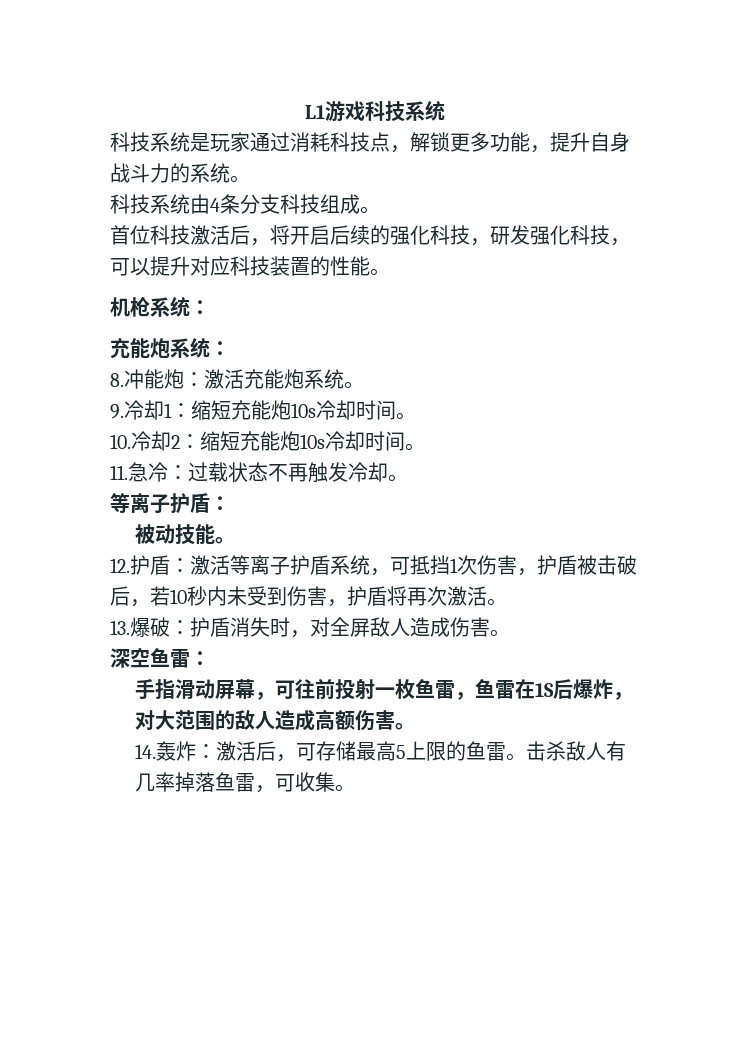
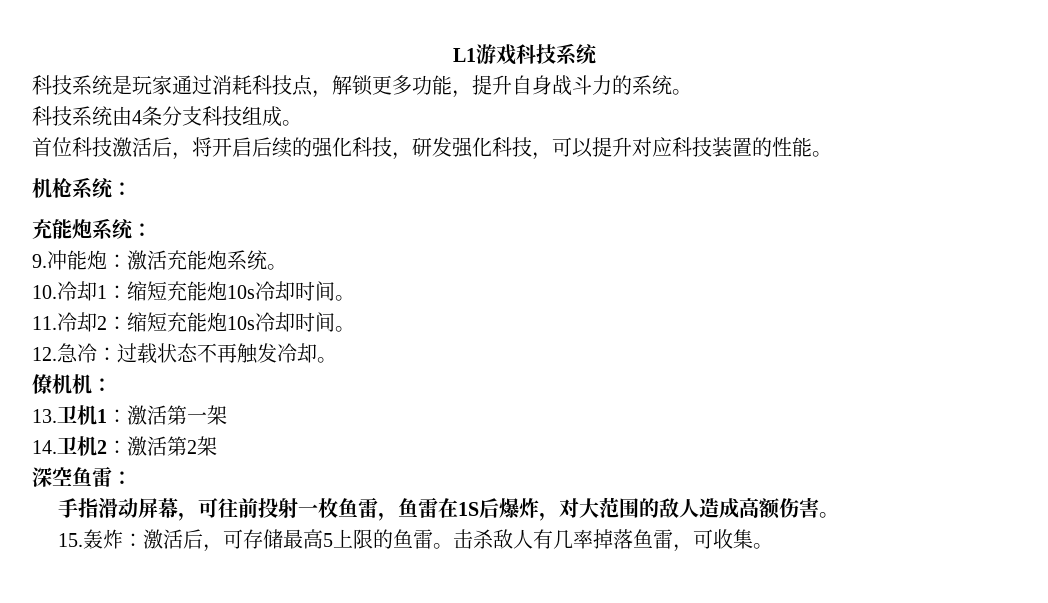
- 8.冲能炮：激活充能炮系统。
+ 9.冲能炮：激活充能炮系统。
- 9.冷却1：缩短充能炮10s冷却时间。
+ 10.冷却1：缩短充能炮10s冷却时间。
- 10.冷却2：缩短充能炮10s冷却时间。
+ 11.冷却2：缩短充能炮10s冷却时间。
- 11.急冷：过载状态不再触发冷却。
+ 12.急冷：过载状态不再触发冷却。
- 等离子护盾：
- 被动技能。
- 12.护盾：激活等离子护盾系统，可抵挡1次伤害，护盾被击破后，若10秒内未受到伤害，护盾将再次激活。
- 13.爆破：护盾消失时，对全屏敌人造成伤害。
+ 僚机机：
+ 13.卫机1：激活第一架
+ 14.卫机2：激活第2架
- 14.轰炸：激活后，可存储最高5上限的鱼雷。
+ 15.轰炸：激活后，可存储最高5上限的鱼雷。

